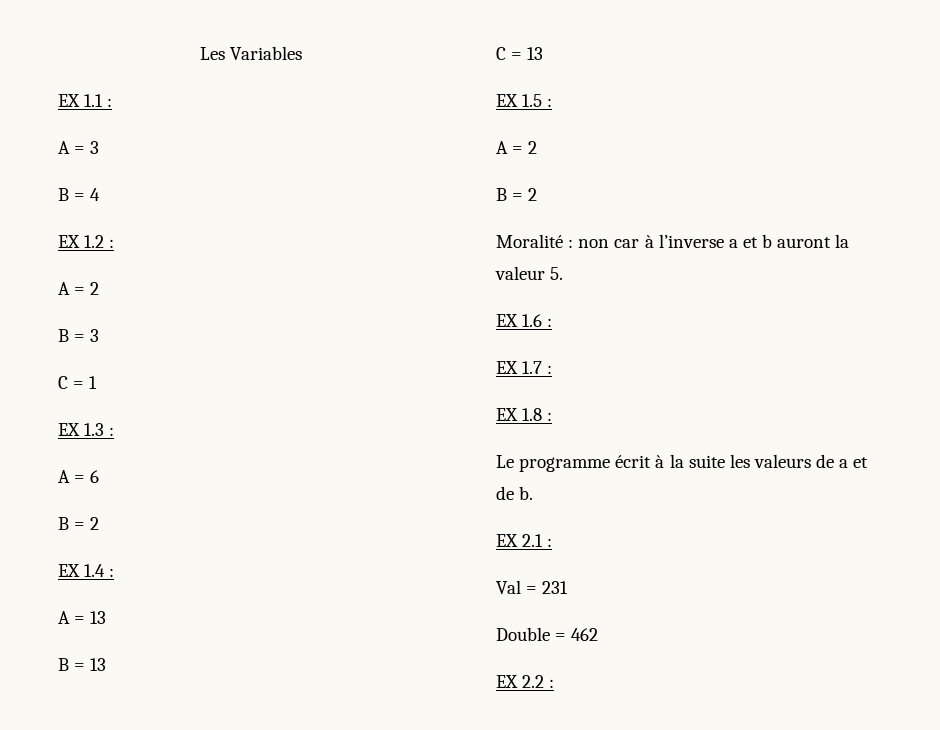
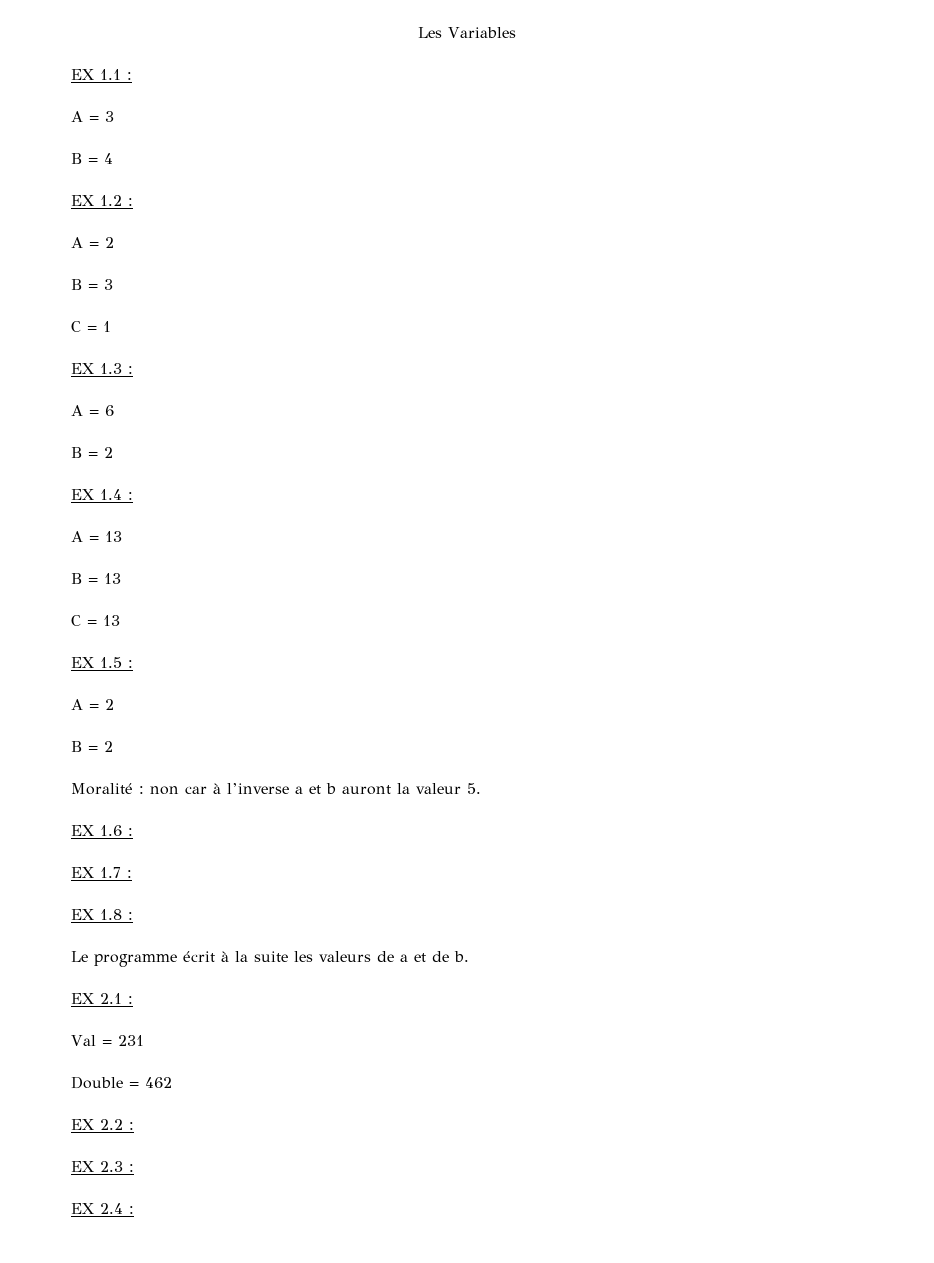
+ EX 2.3 :
+ EX 2.4 :

